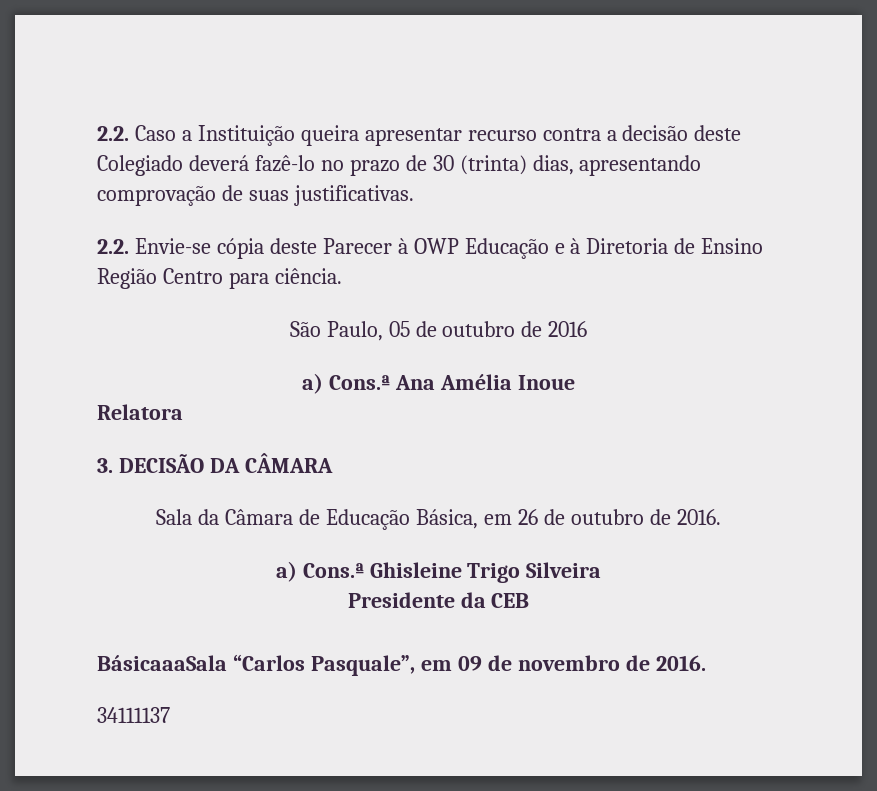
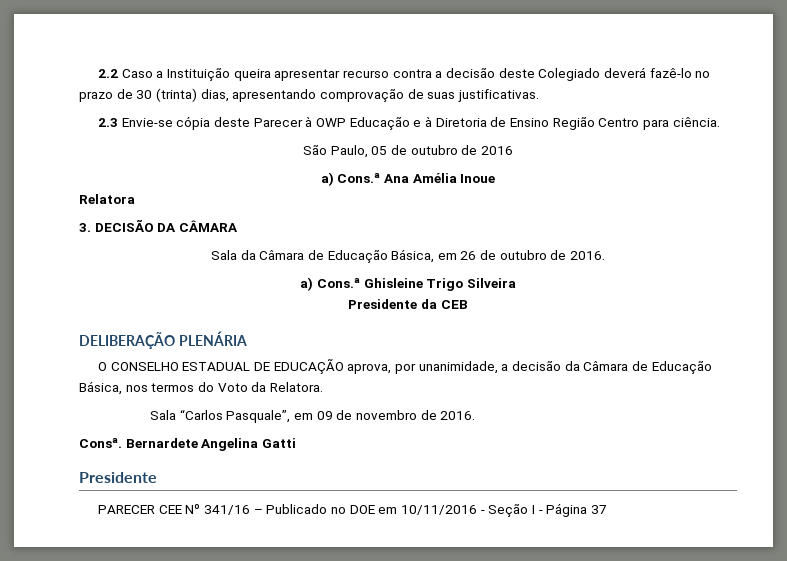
- 2.2. Caso a Instituição queira apresentar recurso contra a decisão deste Colegiado deverá fazê-lo no prazo de 30 (trinta) dias, apresentando comprovação de suas justificativas.
+ 2.2 Caso a Instituição queira apresentar recurso contra a decisão deste Colegiado deverá fazê-lo no prazo de 30 (trinta) dias, apresentando comprovação de suas justificativas.
- 2.2. Envie-se cópia deste Parecer à OWP Educação e à Diretoria de Ensino Região Centro para ciência.
+ 2.3 Envie-se cópia deste Parecer à OWP Educação e à Diretoria de Ensino Região Centro para ciência.
- BásicaaaSala “Carlos Pasquale”, em 09 de novembro de 2016.
+ DELIBERAÇÃO PLENÁRIA
+ O CONSELHO ESTADUAL DE EDUCAÇÃO aprova, por unanimidade, a decisão da Câmara de Educação Básica, nos termos do Voto da Relatora.
+ Sala “Carlos Pasquale”, em 09 de novembro de 2016.
- 34111137
+ Consª. Bernardete Angelina Gatti
+ Presidente
+ PARECER CEE Nº 341/16 – Publicado no DOE em 10/11/2016 - Seção I - Página 37

